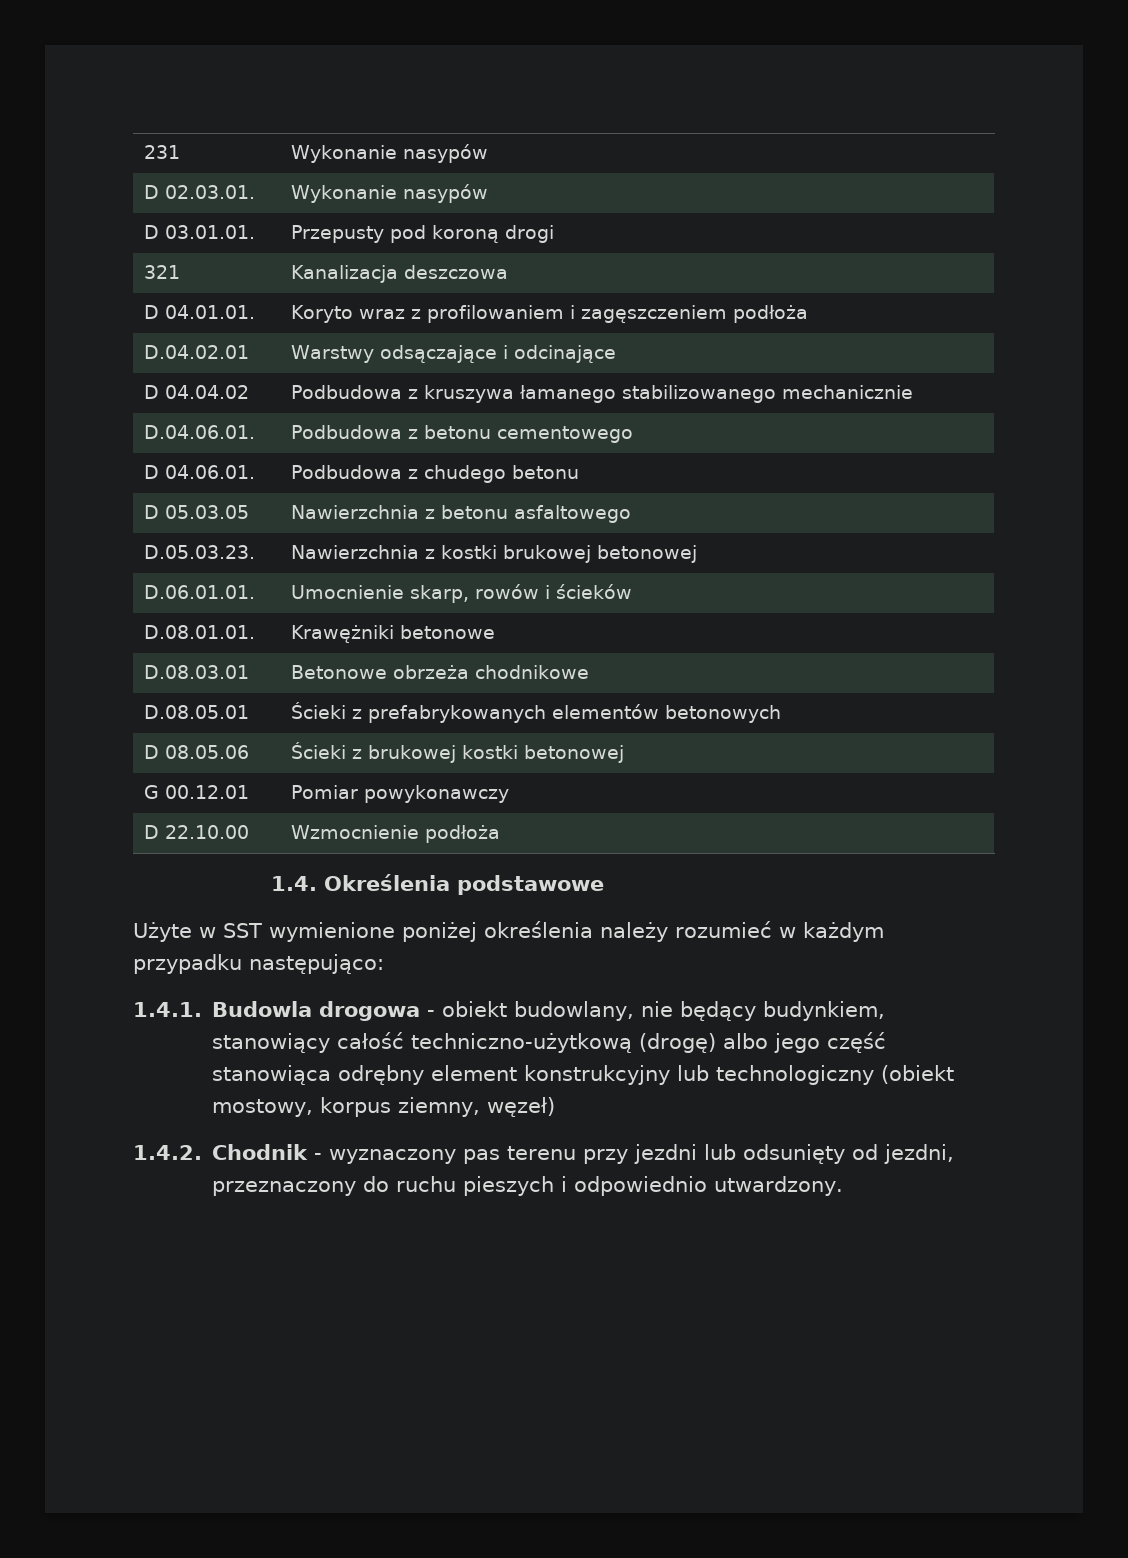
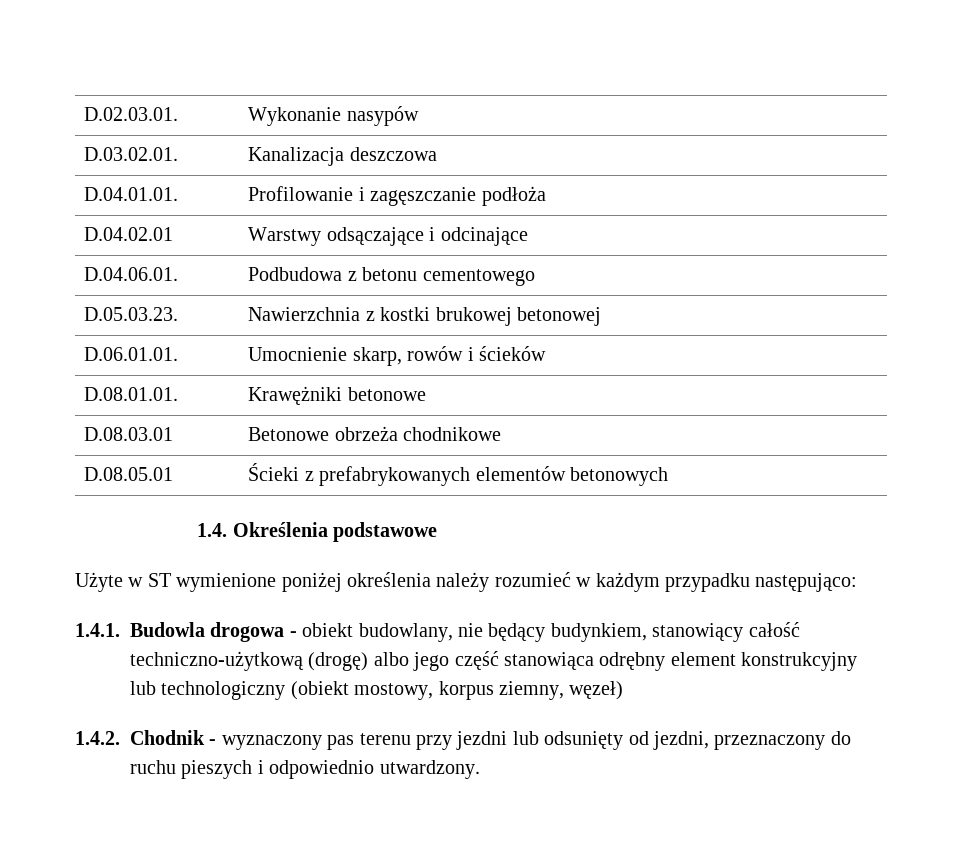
- 231 | Wykonanie nasypów
- D 02.03.01. | Wykonanie nasypów
- D 03.01.01. | Przepusty pod koroną drogi
- 321 | Kanalizacja deszczowa
- D 04.01.01. | Koryto wraz z profilowaniem i zagęszczeniem podłoża
+ D.02.03.01. | Wykonanie nasypów
+ D.03.02.01. | Kanalizacja deszczowa
+ D.04.01.01. | Profilowanie i zagęszczanie podłoża
- D 04.04.02 | Podbudowa z kruszywa łamanego stabilizowanego mechanicznie
- D 04.06.01. | Podbudowa z chudego betonu
- D 05.03.05 | Nawierzchnia z betonu asfaltowego
- D 08.05.06 | Ścieki z brukowej kostki betonowej
- G 00.12.01 | Pomiar powykonawczy
- D 22.10.00 | Wzmocnienie podłoża
- Użyte w SST wymienione poniżej określenia należy rozumieć w każdym przypadku następująco:
+ Użyte w ST wymienione poniżej określenia należy rozumieć w każdym przypadku następująco:

